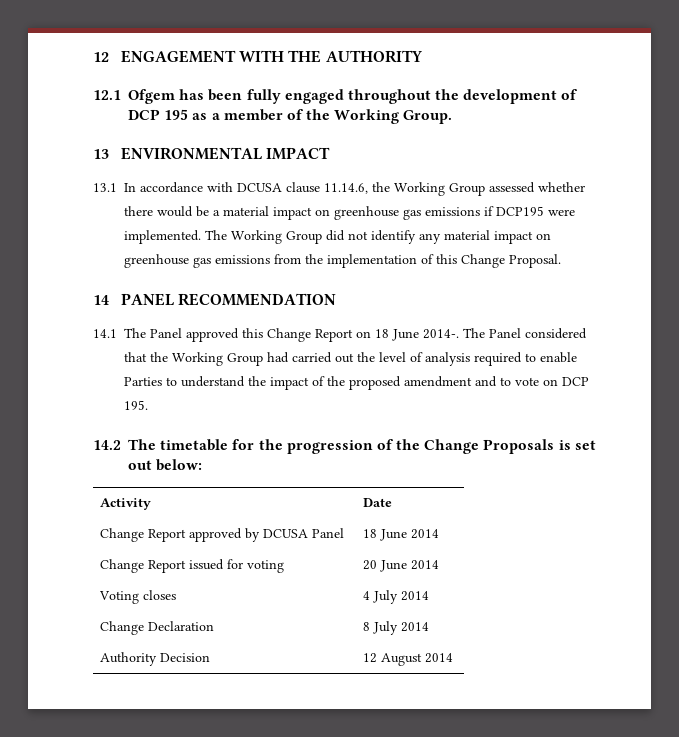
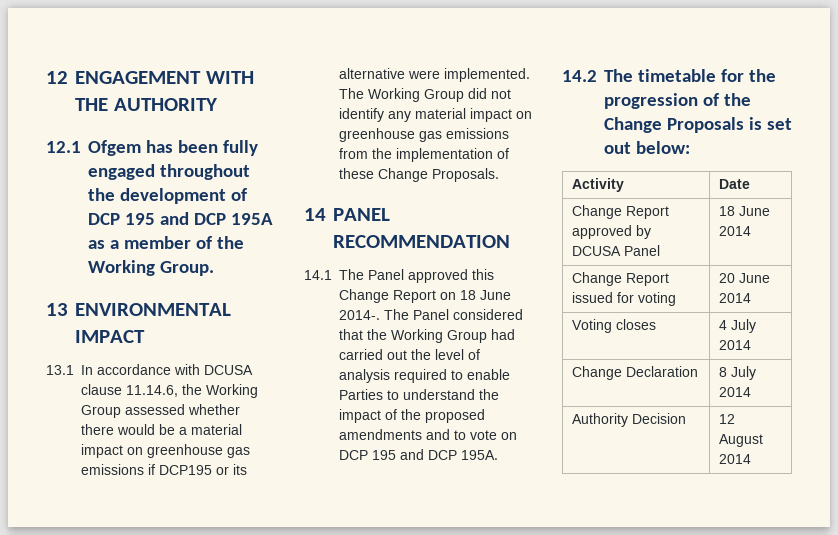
- 12.1 Ofgem has been fully engaged throughout the development of DCP 195 as a member of the Working Group.
+ 12.1 Ofgem has been fully engaged throughout the development of DCP 195 and DCP 195A as a member of the Working Group.
- 13.1 In accordance with DCUSA clause 11.14.6, the Working Group assessed whether there would be a material impact on greenhouse gas emissions if DCP195 were implemented.
+ 13.1 In accordance with DCUSA clause 11.14.6, the Working Group assessed whether there would be a material impact on greenhouse gas emissions if DCP195 or its alternative were implemented.
- The Working Group did not identify any material impact on greenhouse gas emissions from the implementation of this Change Proposal.
+ The Working Group did not identify any material impact on greenhouse gas emissions from the implementation of these Change Proposals.
- The Panel considered that the Working Group had carried out the level of analysis required to enable Parties to understand the impact of the proposed amendment and to vote on DCP 195.
+ The Panel considered that the Working Group had carried out the level of analysis required to enable Parties to understand the impact of the proposed amendments and to vote on DCP 195 and DCP 195A.

